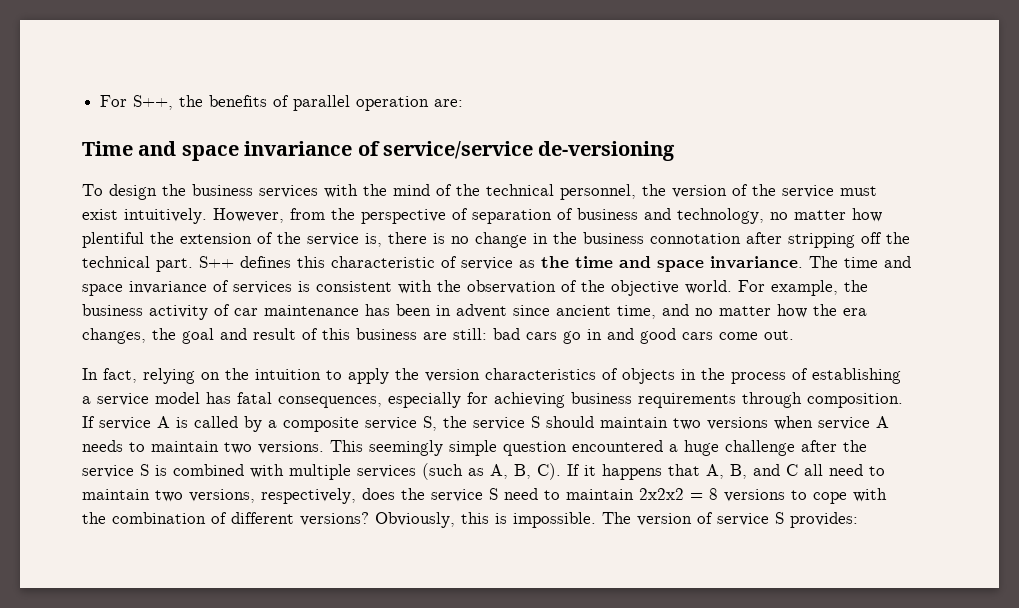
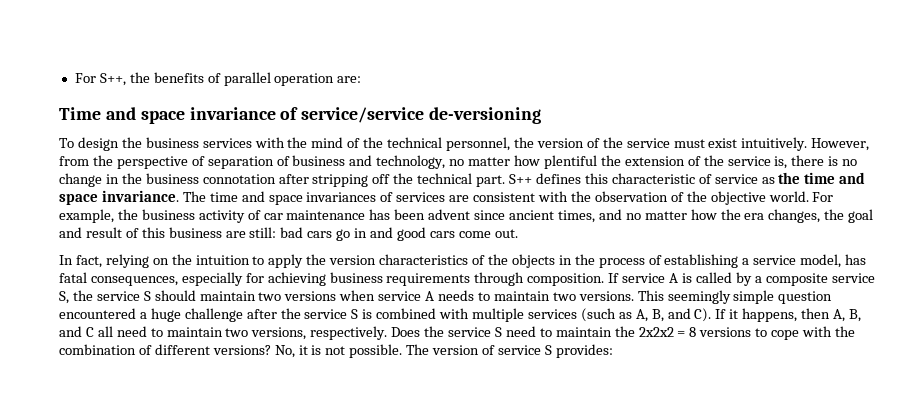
- The time and space invariance of services is consistent with the observation of the objective world.
+ The time and space invariances of services are consistent with the observation of the objective world.
- For example, the business activity of car maintenance has been in advent since ancient time, and no matter how the era changes, the goal and result of this business are still: bad cars go in and good cars come out.
+ For example, the business activity of car maintenance has been advent since ancient times, and no matter how the era changes, the goal and result of this business are still: bad cars go in and good cars come out.
- In fact, relying on the intuition to apply the version characteristics of objects in the process of establishing a service model has fatal consequences, especially for achieving business requirements through composition.
+ In fact, relying on the intuition to apply the version characteristics of the objects in the process of establishing a service model, has fatal consequences, especially for achieving business requirements through composition.
- This seemingly simple question encountered a huge challenge after the service S is combined with multiple services (such as A, B, C). If it happens that A, B, and C all need to maintain two versions, respectively, does the service S need to maintain 2x2x2 = 8 versions to cope with the combination of different versions?
+ This seemingly simple question encountered a huge challenge after the service S is combined with multiple services (such as A, B, and C). If it happens, then A, B, and C all need to maintain two versions, respectively. Does the service S need to maintain the 2x2x2 = 8 versions to cope with the combination of different versions?
- Obviously, this is impossible.
+ No, it is not possible.

